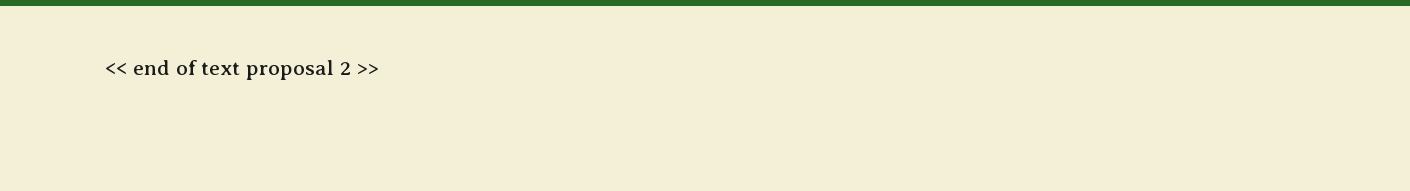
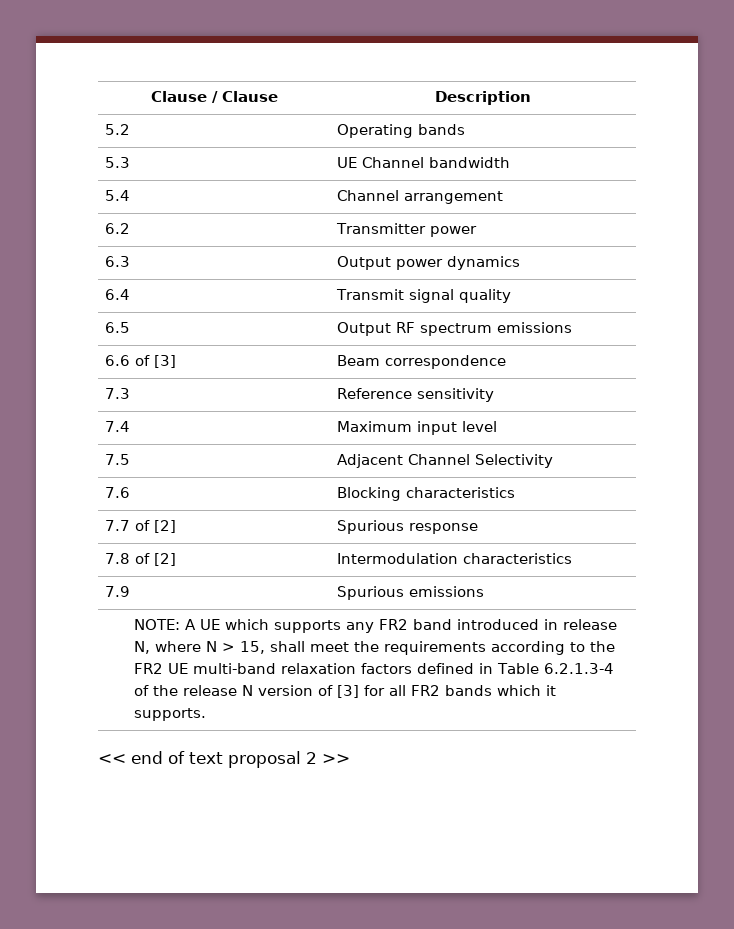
+ Clause / Clause | Description
+ 5.2 | Operating bands
+ 5.3 | UE Channel bandwidth
+ 5.4 | Channel arrangement
+ 6.2 | Transmitter power
+ 6.3 | Output power dynamics
+ 6.4 | Transmit signal quality
+ 6.5 | Output RF spectrum emissions
+ 6.6 of [3] | Beam correspondence
+ 7.3 | Reference sensitivity
+ 7.4 | Maximum input level
+ 7.5 | Adjacent Channel Selectivity
+ 7.6 | Blocking characteristics
+ 7.7 of [2] | Spurious response
+ 7.8 of [2] | Intermodulation characteristics
+ 7.9 | Spurious emissions
+ NOTE: A UE which supports any FR2 band introduced in release N, where N > 15, shall meet the requirements according to the FR2 UE multi-band relaxation factors defined in Table 6.2.1.3-4 of the release N version of [3] for all FR2 bands which it supports.

